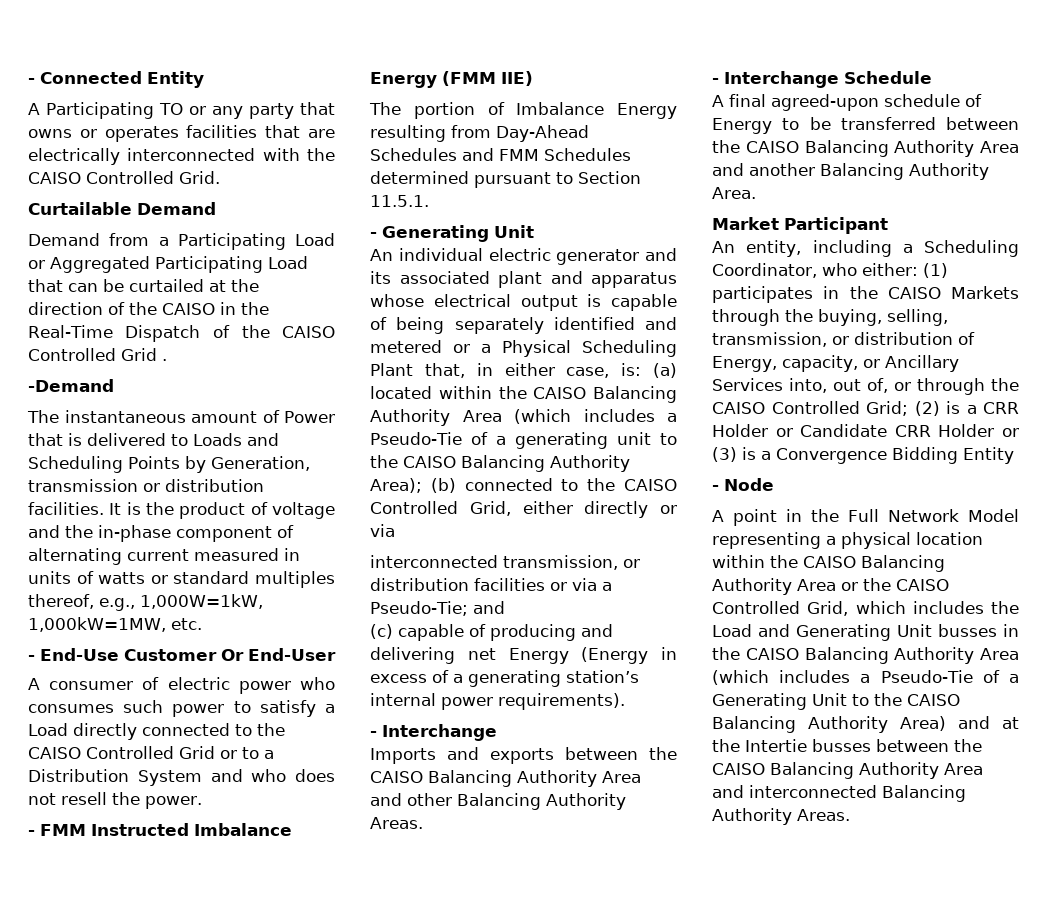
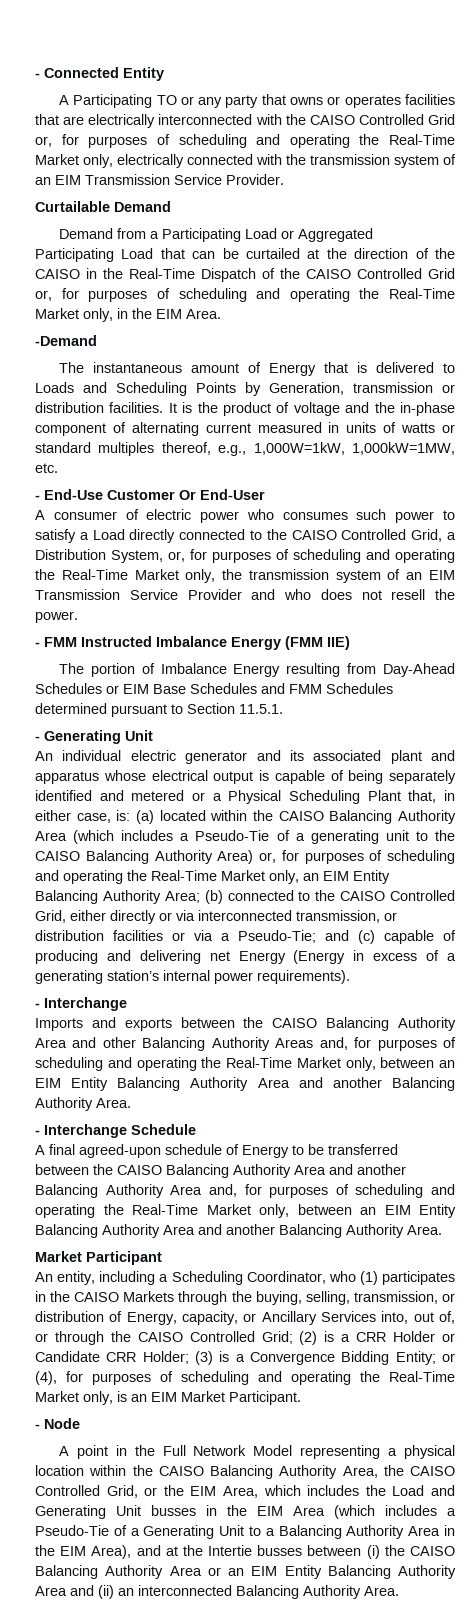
- A Participating TO or any party that owns or operates facilities that are electrically interconnected with the CAISO Controlled Grid.
+ A Participating TO or any party that owns or operates facilities that are electrically interconnected with the CAISO Controlled Grid or, for purposes of scheduling and operating the Real-Time Market only, electrically connected with the transmission system of an EIM Transmission Service Provider.
- Demand from a Participating Load or Aggregated Participating Load that can be curtailed at the direction of the CAISO in the Real-Time Dispatch of the CAISO Controlled Grid .
+ Demand from a Participating Load or Aggregated Participating Load that can be curtailed at the direction of the CAISO in the Real-Time Dispatch of the CAISO Controlled Grid or, for purposes of scheduling and operating the Real-Time Market only, in the EIM Area.
- The instantaneous amount of Power that is delivered to Loads and Scheduling Points by Generation, transmission or distribution facilities.
+ The instantaneous amount of Energy that is delivered to Loads and Scheduling Points by Generation, transmission or distribution facilities.
- A consumer of electric power who consumes such power to satisfy a Load directly connected to the CAISO Controlled Grid or to a Distribution System and who does not resell the power.
+ A consumer of electric power who consumes such power to satisfy a Load directly connected to the CAISO Controlled Grid, a Distribution System, or, for purposes of scheduling and operating the Real-Time Market only, the transmission system of an EIM Transmission Service Provider and who does not resell the power.
- The portion of Imbalance Energy resulting from Day-Ahead Schedules and FMM Schedules determined pursuant to Section 11.5.1.
+ The portion of Imbalance Energy resulting from Day-Ahead Schedules or EIM Base Schedules and FMM Schedules determined pursuant to Section 11.5.1.
- (a) located within the CAISO Balancing Authority Area (which includes a Pseudo-Tie of a generating unit to the CAISO Balancing Authority Area);
+ (a) located within the CAISO Balancing Authority Area (which includes a Pseudo-Tie of a generating unit to the CAISO Balancing Authority Area) or, for purposes of scheduling and operating the Real-Time Market only, an EIM Entity Balancing Authority Area;
- (b) connected to the CAISO Controlled Grid, either directly or via
- interconnected transmission, or distribution facilities or via a Pseudo-Tie; and
- (c) capable of producing and delivering net Energy (Energy in excess of a generating station’s internal power requirements).
+ (b) connected to the CAISO Controlled Grid, either directly or via interconnected transmission, or distribution facilities or via a Pseudo-Tie; and (c) capable of producing and delivering net Energy (Energy in excess of a generating station’s internal power requirements).
- Imports and exports between the CAISO Balancing Authority Area and other Balancing Authority Areas.
+ Imports and exports between the CAISO Balancing Authority Area and other Balancing Authority Areas and, for purposes of scheduling and operating the Real-Time Market only, between an EIM Entity Balancing Authority Area and another Balancing Authority Area.
- A final agreed-upon schedule of Energy to be transferred between the CAISO Balancing Authority Area and another Balancing Authority Area.
+ A final agreed-upon schedule of Energy to be transferred between the CAISO Balancing Authority Area and another Balancing Authority Area and, for purposes of scheduling and operating the Real-Time Market only, between an EIM Entity Balancing Authority Area and another Balancing Authority Area.
- An entity, including a Scheduling Coordinator, who either: (1) participates in the CAISO Markets through the buying, selling, transmission, or distribution of Energy, capacity, or Ancillary Services into, out of, or through the CAISO Controlled Grid; (2) is a CRR Holder or Candidate CRR Holder or (3) is a Convergence Bidding Entity
+ An entity, including a Scheduling Coordinator, who (1) participates in the CAISO Markets through the buying, selling, transmission, or distribution of Energy, capacity, or Ancillary Services into, out of, or through the CAISO Controlled Grid; (2) is a CRR Holder or Candidate CRR Holder; (3) is a Convergence Bidding Entity; or (4), for purposes of scheduling and operating the Real-Time Market only, is an EIM Market Participant.
- A point in the Full Network Model representing a physical location within the CAISO Balancing Authority Area or the CAISO Controlled Grid, which includes the Load and Generating Unit busses in the CAISO Balancing Authority Area (which includes a Pseudo-Tie of a Generating Unit to the CAISO Balancing Authority Area) and at the Intertie busses between the CAISO Balancing Authority Area and interconnected Balancing Authority Areas.
+ A point in the Full Network Model representing a physical location within the CAISO Balancing Authority Area, the CAISO Controlled Grid, or the EIM Area, which includes the Load and Generating Unit busses in the EIM Area (which includes a Pseudo-Tie of a Generating Unit to a Balancing Authority Area in the EIM Area), and at the Intertie busses between (i) the CAISO Balancing Authority Area or an EIM Entity Balancing Authority Area and (ii) an interconnected Balancing Authority Area.

